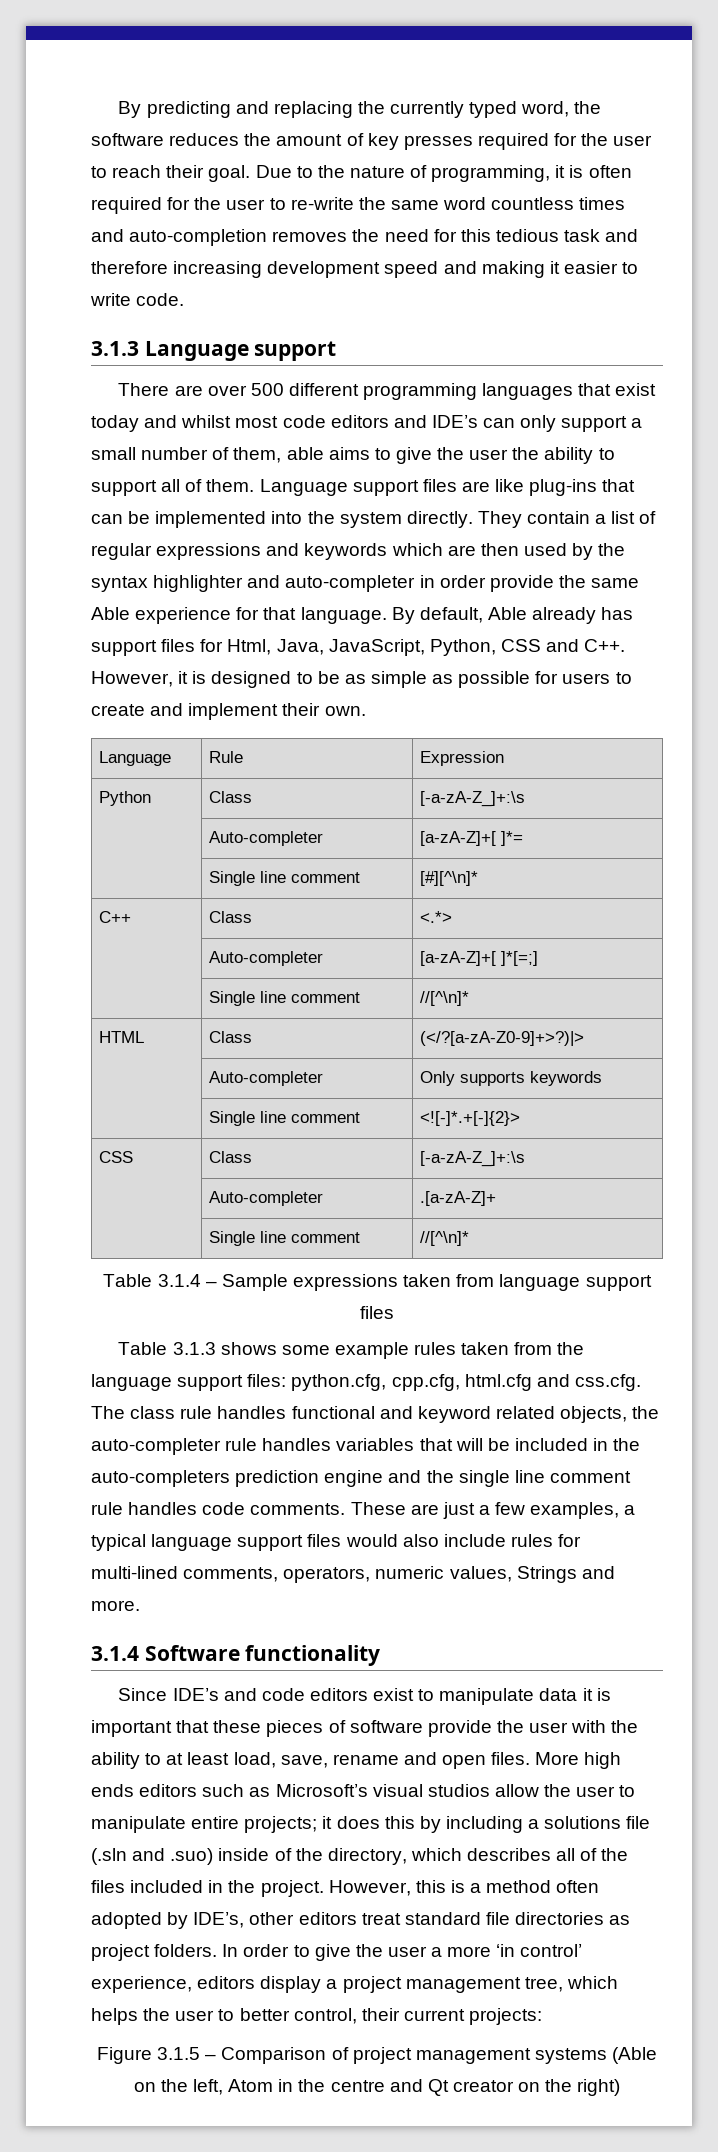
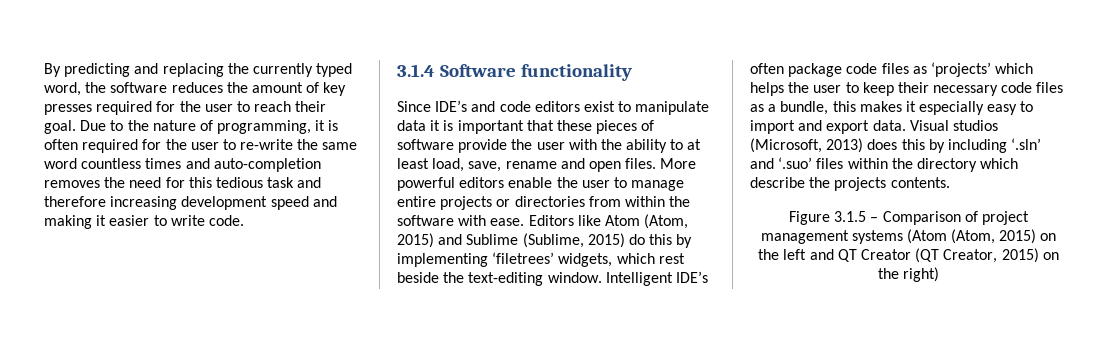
- 3.1.3 Language support
- There are over 500 different programming languages that exist today and whilst most code editors and IDE’s can only support a small number of them, able aims to give the user the ability to support all of them. Language support files are like plug-ins that can be implemented into the system directly. They contain a list of regular expressions and keywords which are then used by the syntax highlighter and auto-completer in order provide the same Able experience for that language. By default, Able already has support files for Html, Java, JavaScript, Python, CSS and C++. However, it is designed to be as simple as possible for users to create and implement their own.
- Language | Rule | Expression
- Python | Class | [-a-zA-Z_]+:\s
- | Auto-completer | [a-zA-Z]+[ ]*=
- | Single line comment | [#][^\n]*
- C++ | Class | <.*>
- | Auto-completer | [a-zA-Z]+[ ]*[=;]
- | Single line comment | //[^\n]*
- HTML | Class | (</?[a-zA-Z0-9]+>?)|>
- | Auto-completer | Only supports keywords
- | Single line comment | <![-]*.+[-]{2}>
- CSS | Class | [-a-zA-Z_]+:\s
- | Auto-completer | .[a-zA-Z]+
- | Single line comment | //[^\n]*
- Table 3.1.4 – Sample expressions taken from language support files
- Table 3.1.3 shows some example rules taken from the language support files: python.cfg, cpp.cfg, html.cfg and css.cfg. The class rule handles functional and keyword related objects, the auto-completer rule handles variables that will be included in the auto-completers prediction engine and the single line comment rule handles code comments. These are just a few examples, a typical language support files would also include rules for multi-lined comments, operators, numeric values, Strings and more.
- More high ends editors such as Microsoft’s visual studios allow the user to manipulate entire projects; it does this by including a solutions file (.sln and .suo) inside of the directory, which describes all of the files included in the project. However, this is a method often adopted by IDE’s, other editors treat standard file directories as project folders. In order to give the user a more ‘in control’ experience, editors display a project management tree, which helps the user to better control, their current projects:
+ More powerful editors enable the user to manage entire projects or directories from within the software with ease. Editors like Atom (Atom, 2015) and Sublime (Sublime, 2015) do this by implementing ‘filetrees’ widgets, which rest beside the text-editing window. Intelligent IDE’s often package code files as ‘projects’ which helps the user to keep their necessary code files as a bundle, this makes it especially easy to import and export data. Visual studios (Microsoft, 2013) does this by including ‘.sln’ and ‘.suo’ files within the directory which describe the projects contents.
- Figure 3.1.5 – Comparison of project management systems (Able on the left, Atom in the centre and Qt creator on the right)
+ Figure 3.1.5 – Comparison of project management systems (Atom (Atom, 2015) on the left and QT Creator (QT Creator, 2015) on the right)

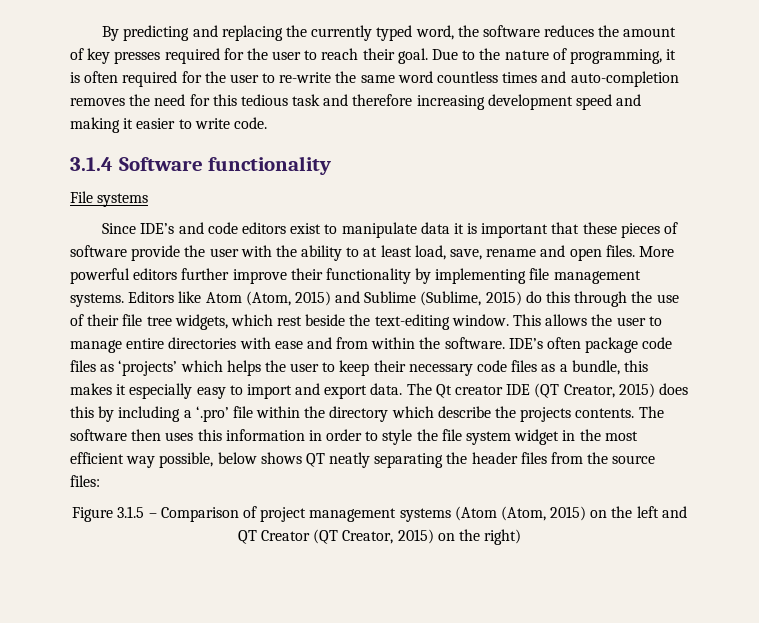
+ File systems
- More powerful editors enable the user to manage entire projects or directories from within the software with ease.
+ More powerful editors further improve their functionality by implementing file management systems.
- Editors like Atom (Atom, 2015) and Sublime (Sublime, 2015) do this by implementing ‘filetrees’ widgets, which rest beside the text-editing window.
+ Editors like Atom (Atom, 2015) and Sublime (Sublime, 2015) do this through the use of their file tree widgets, which rest beside the text-editing window.
- Intelligent IDE’s often package code files as ‘projects’ which helps the user to keep their necessary code files as a bundle, this makes it especially easy to import and export data.
+ This allows the user to manage entire directories with ease and from within the software. IDE’s often package code files as ‘projects’ which helps the user to keep their necessary code files as a bundle, this makes it especially easy to import and export data.
- Visual studios (Microsoft, 2013) does this by including ‘.sln’ and ‘.suo’ files within the directory which describe the projects contents.
+ The Qt creator IDE (QT Creator, 2015) does this by including a ‘.pro’ file within the directory which describe the projects contents. The software then uses this information in order to style the file system widget in the most efficient way possible, below shows QT neatly separating the header files from the source files:

